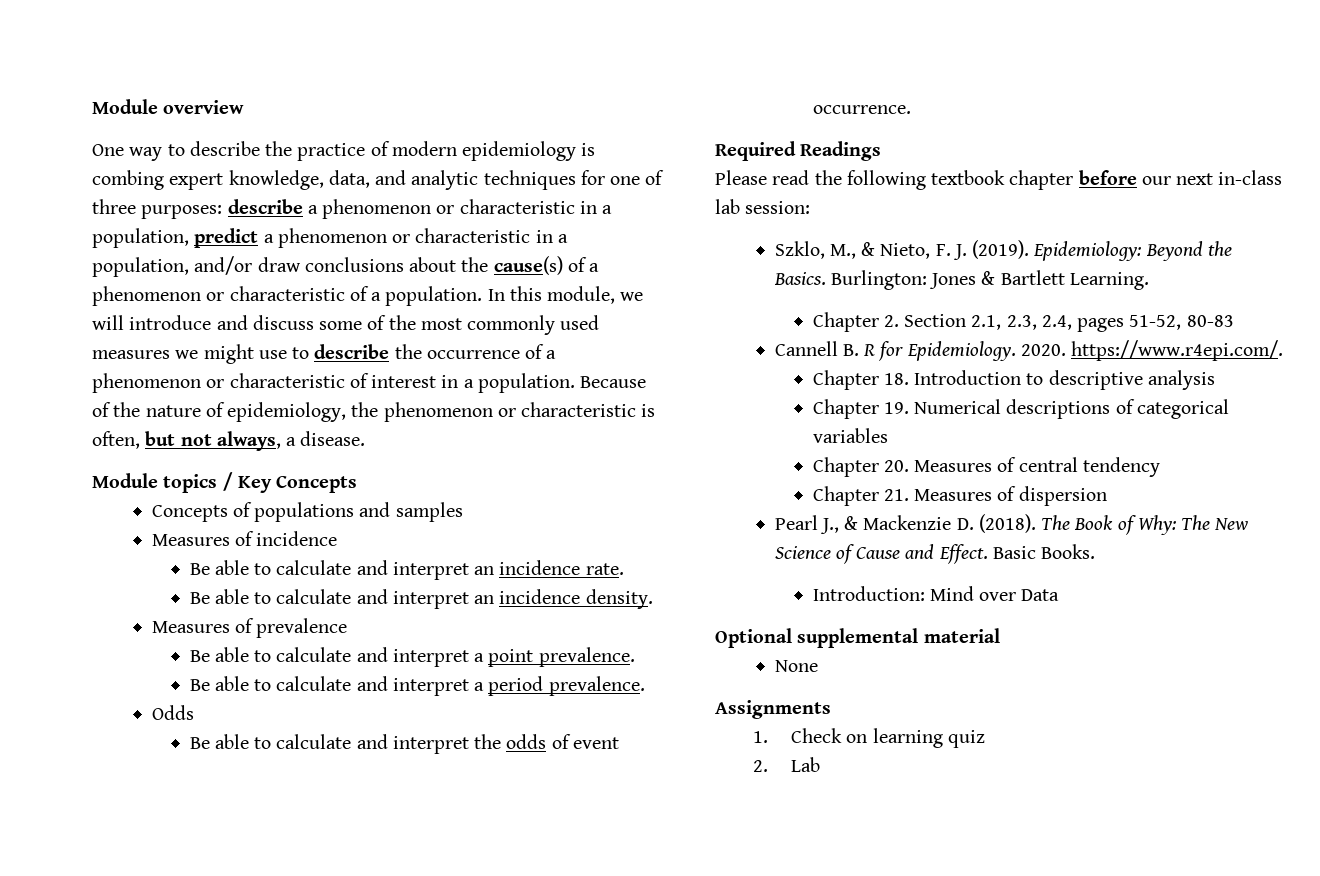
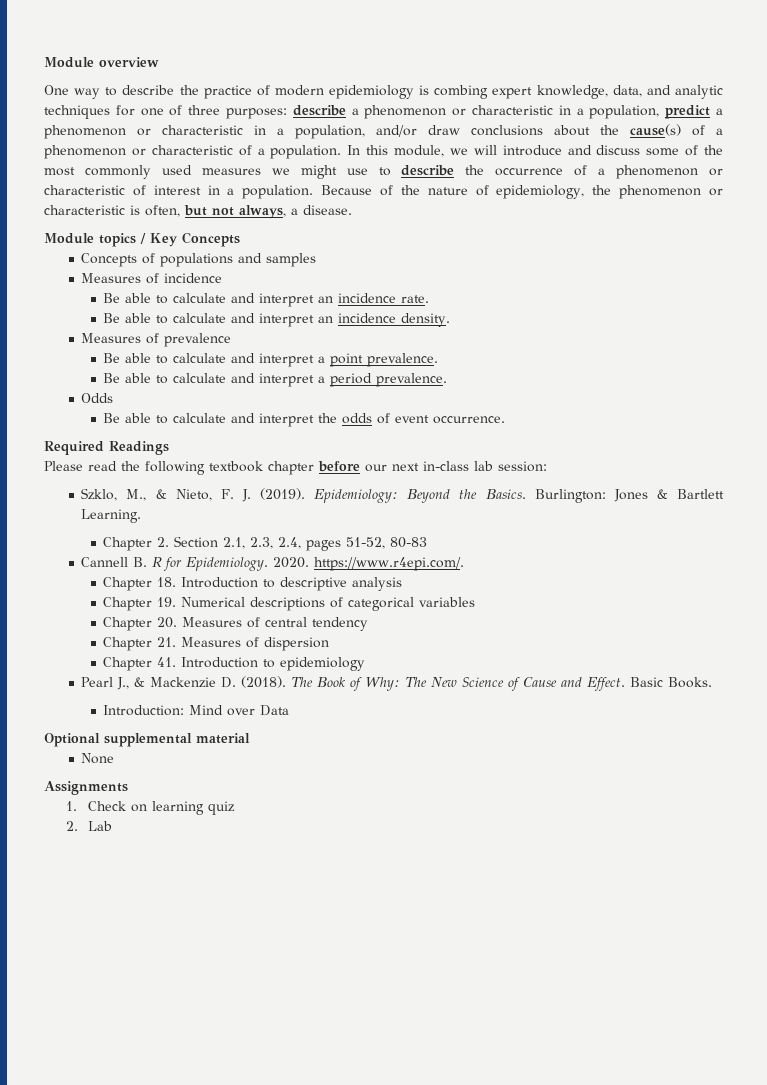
+ Chapter 41. Introduction to epidemiology

